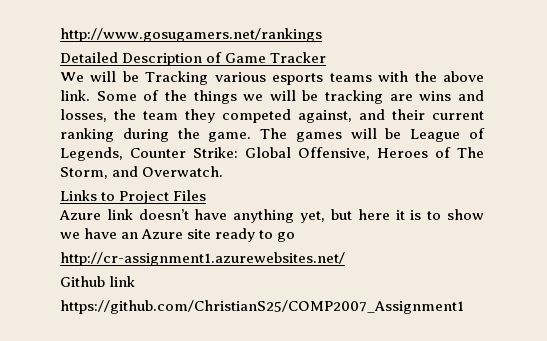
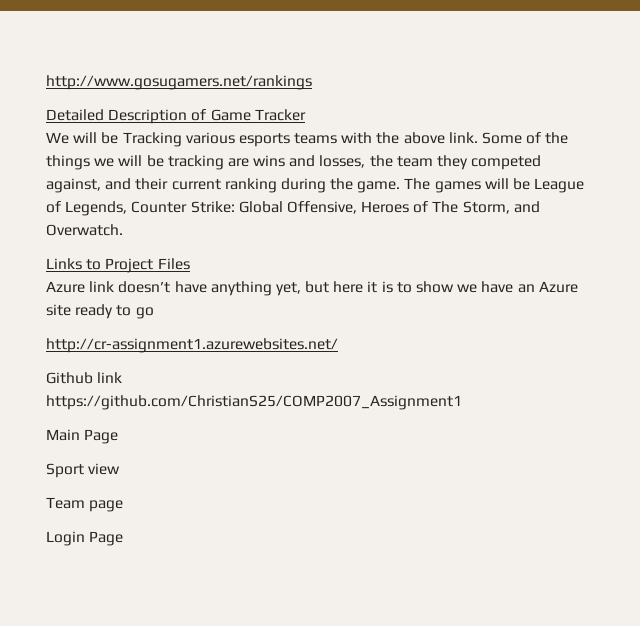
+ Main Page
+ Sport view
+ Team page
+ Login Page

